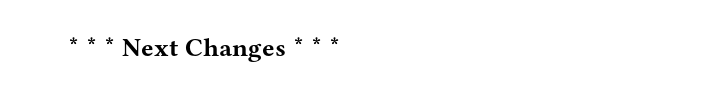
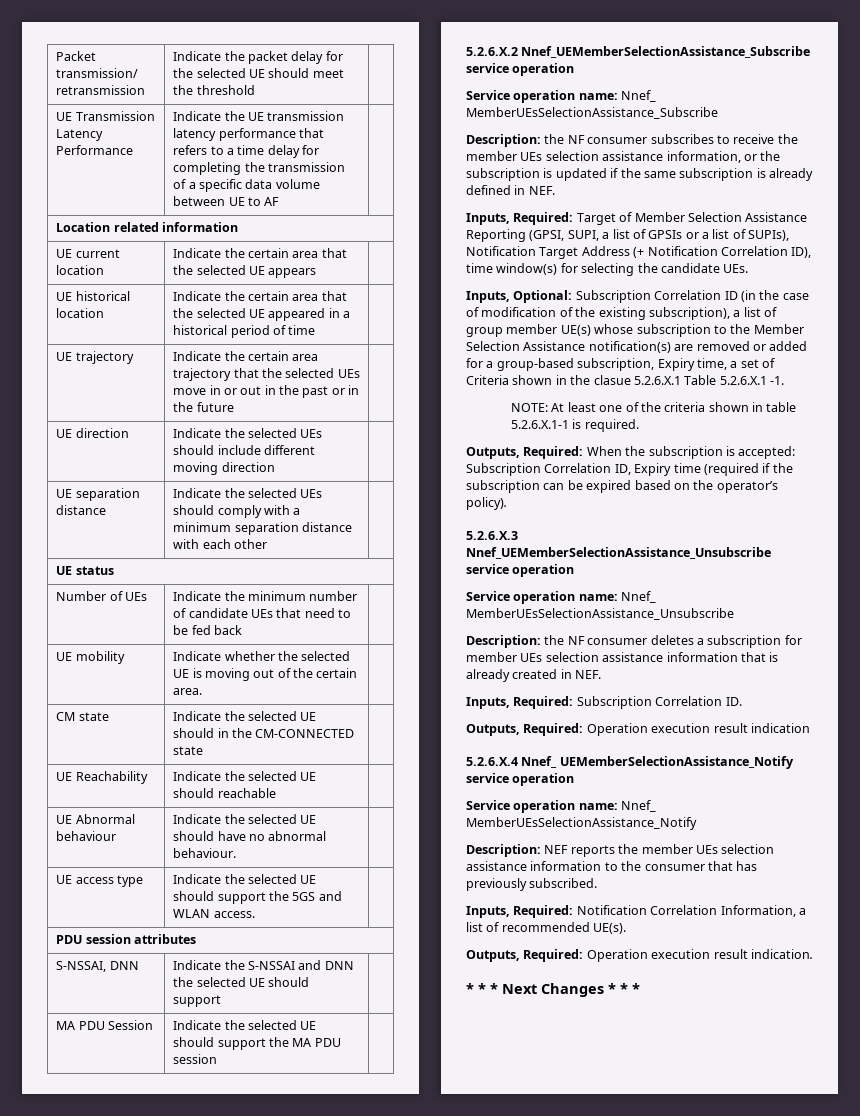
+ Packet transmission/ retransmission | Indicate the packet delay for the selected UE should meet the threshold |
+ UE Transmission Latency Performance | Indicate the UE transmission latency performance that refers to a time delay for completing the transmission of a specific data volume between UE to AF |
+ Location related information
+ UE current location | Indicate the certain area that the selected UE appears |
+ UE historical location | Indicate the certain area that the selected UE appeared in a historical period of time |
+ UE trajectory | Indicate the certain area trajectory that the selected UEs move in or out in the past or in the future |
+ UE direction | Indicate the selected UEs should include different moving direction |
+ UE separation distance | Indicate the selected UEs should comply with a minimum separation distance with each other |
+ UE status
+ Number of UEs | Indicate the minimum number of candidate UEs that need to be fed back |
+ UE mobility | Indicate whether the selected UE is moving out of the certain area. |
+ CM state | Indicate the selected UE should in the CM-CONNECTED state |
+ UE Reachability | Indicate the selected UE should reachable |
+ UE Abnormal behaviour | Indicate the selected UE should have no abnormal behaviour. |
+ UE access type | Indicate the selected UE should support the 5GS and WLAN access. |
+ PDU session attributes
+ S-NSSAI, DNN | Indicate the S-NSSAI and DNN the selected UE should support |
+ MA PDU Session | Indicate the selected UE should support the MA PDU session |
+ 5.2.6.X.2 Nnef_UEMemberSelectionAssistance_Subscribe service operation
+ Service operation name: Nnef_ MemberUEsSelectionAssistance_Subscribe
+ Description: the NF consumer subscribes to receive the member UEs selection assistance information, or the subscription is updated if the same subscription is already defined in NEF.
+ Inputs, Required: Target of Member Selection Assistance Reporting (GPSI, SUPI, a list of GPSIs or a list of SUPIs), Notification Target Address (+ Notification Correlation ID), time window(s) for selecting the candidate UEs.
+ Inputs, Optional: Subscription Correlation ID (in the case of modification of the existing subscription), a list of group member UE(s) whose subscription to the Member Selection Assistance notification(s) are removed or added for a group-based subscription, Expiry time, a set of Criteria shown in the clasue 5.2.6.X.1 Table 5.2.6.X.1 -1.
+ NOTE: At least one of the criteria shown in table 5.2.6.X.1-1 is required.
+ Outputs, Required: When the subscription is accepted: Subscription Correlation ID, Expiry time (required if the subscription can be expired based on the operator’s policy).
+ 5.2.6.X.3 Nnef_UEMemberSelectionAssistance_Unsubscribe service operation
+ Service operation name: Nnef_ MemberUEsSelectionAssistance_Unsubscribe
+ Description: the NF consumer deletes a subscription for member UEs selection assistance information that is already created in NEF.
+ Inputs, Required: Subscription Correlation ID.
+ Outputs, Required: Operation execution result indication
+ 5.2.6.X.4 Nnef_ UEMemberSelectionAssistance_Notify service operation
+ Service operation name: Nnef_ MemberUEsSelectionAssistance_Notify
+ Description: NEF reports the member UEs selection assistance information to the consumer that has previously subscribed.
+ Inputs, Required: Notification Correlation Information, a list of recommended UE(s).
+ Outputs, Required: Operation execution result indication.

